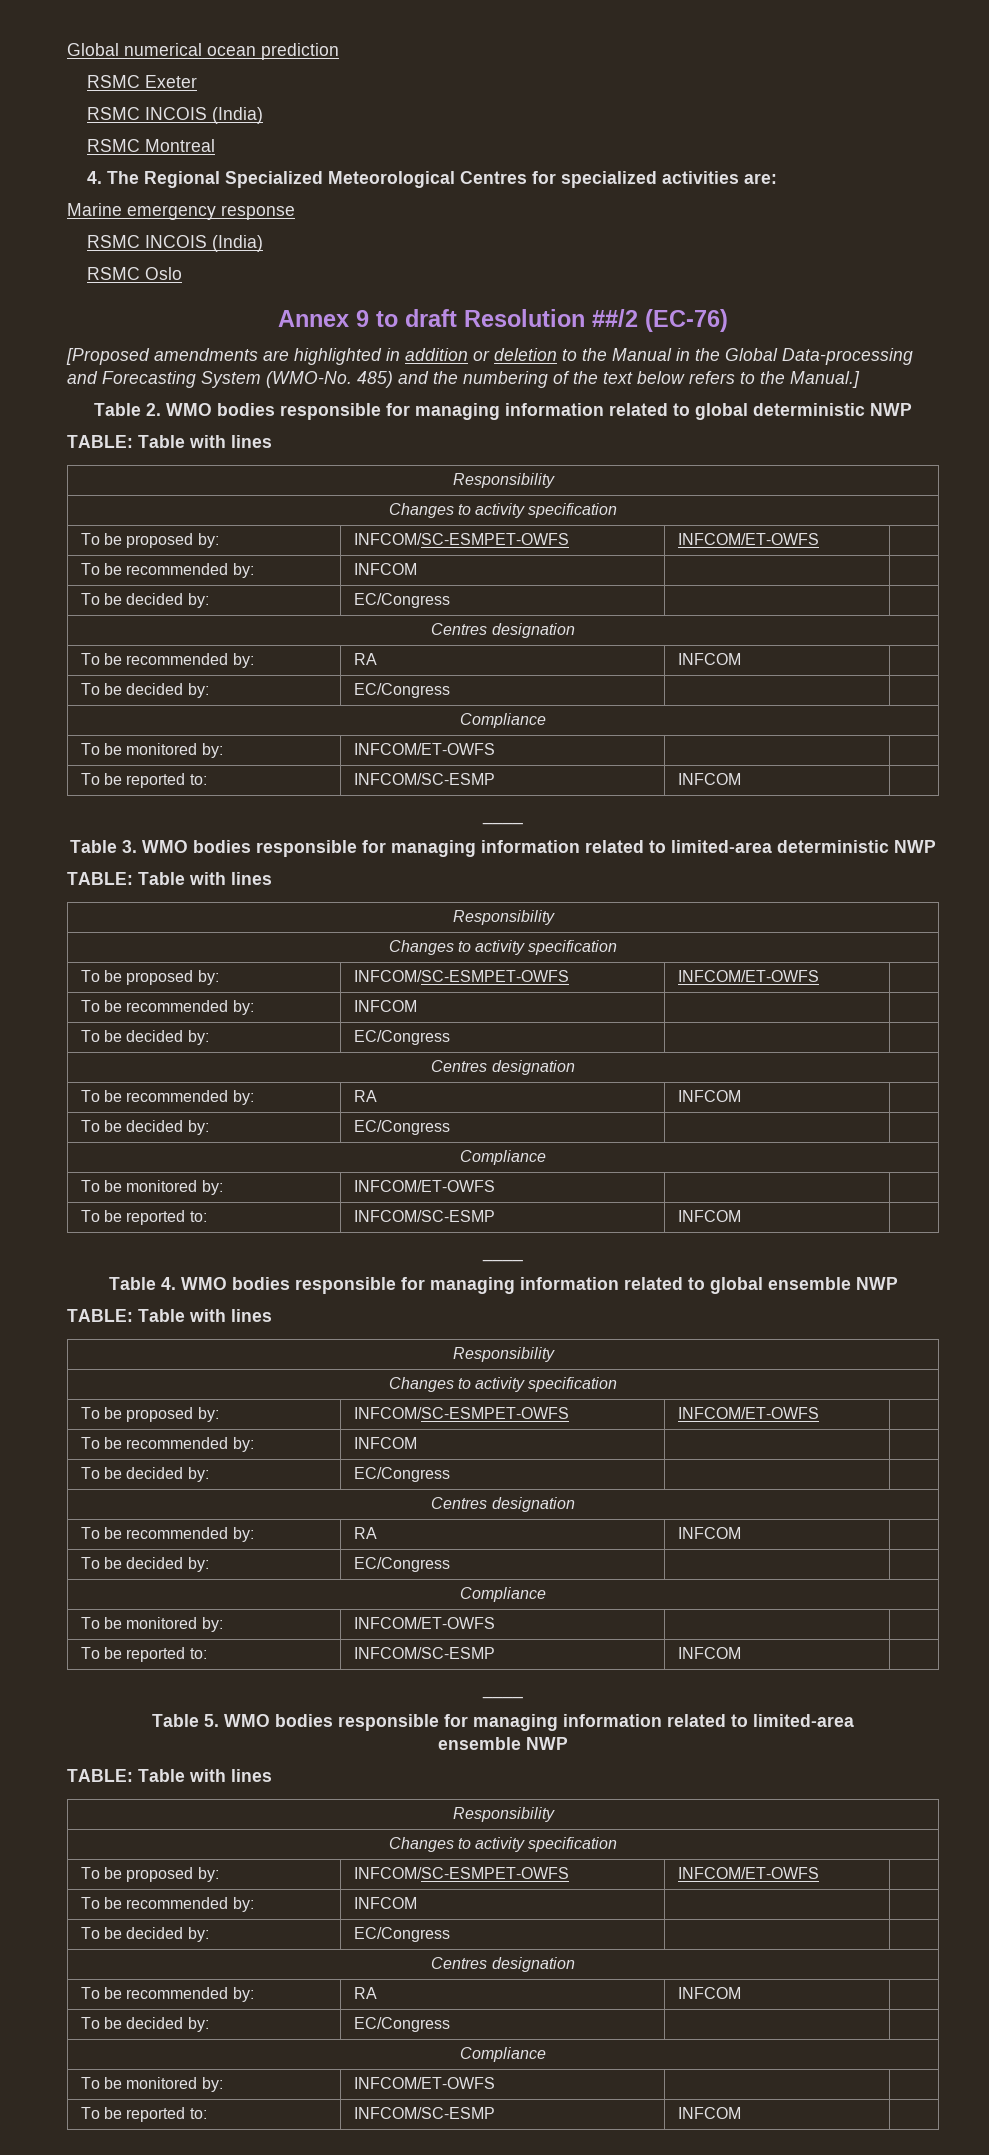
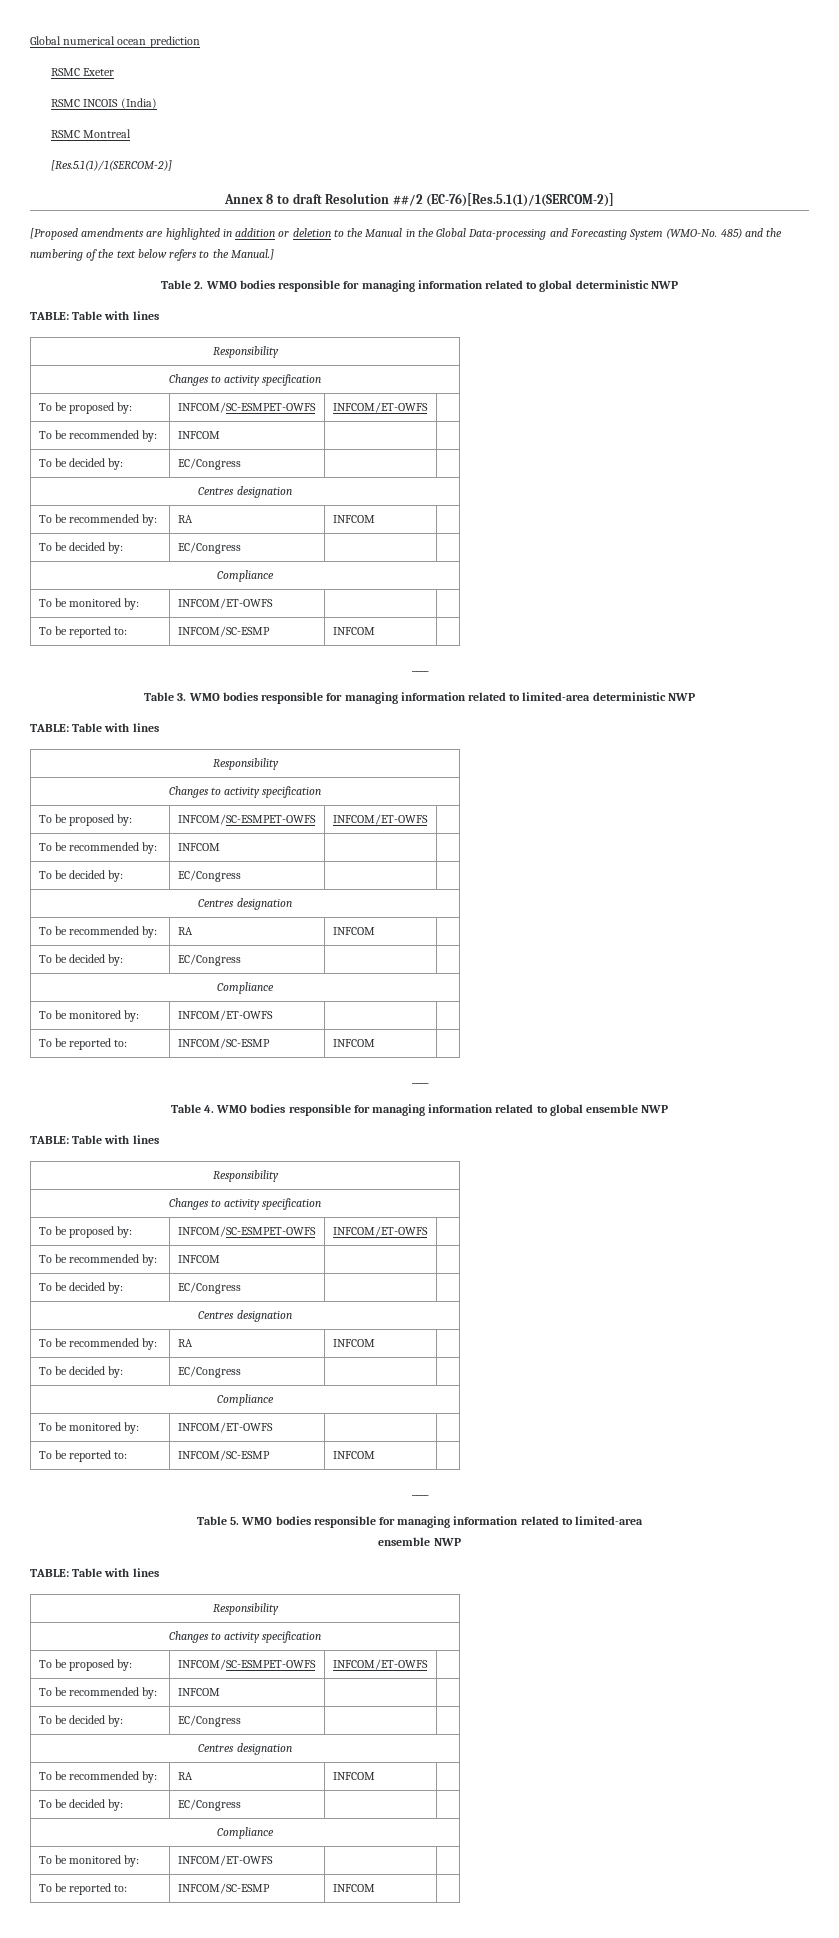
- 4. The Regional Specialized Meteorological Centres for specialized activities are:
- Marine emergency response
- RSMC INCOIS (India)
- RSMC Oslo
+ [Res.5.1(1)/1(SERCOM-2)]
- Annex 9 to draft Resolution ##/2 (EC-76)
+ Annex 8 to draft Resolution ##/2 (EC-76)[Res.5.1(1)/1(SERCOM-2)]

